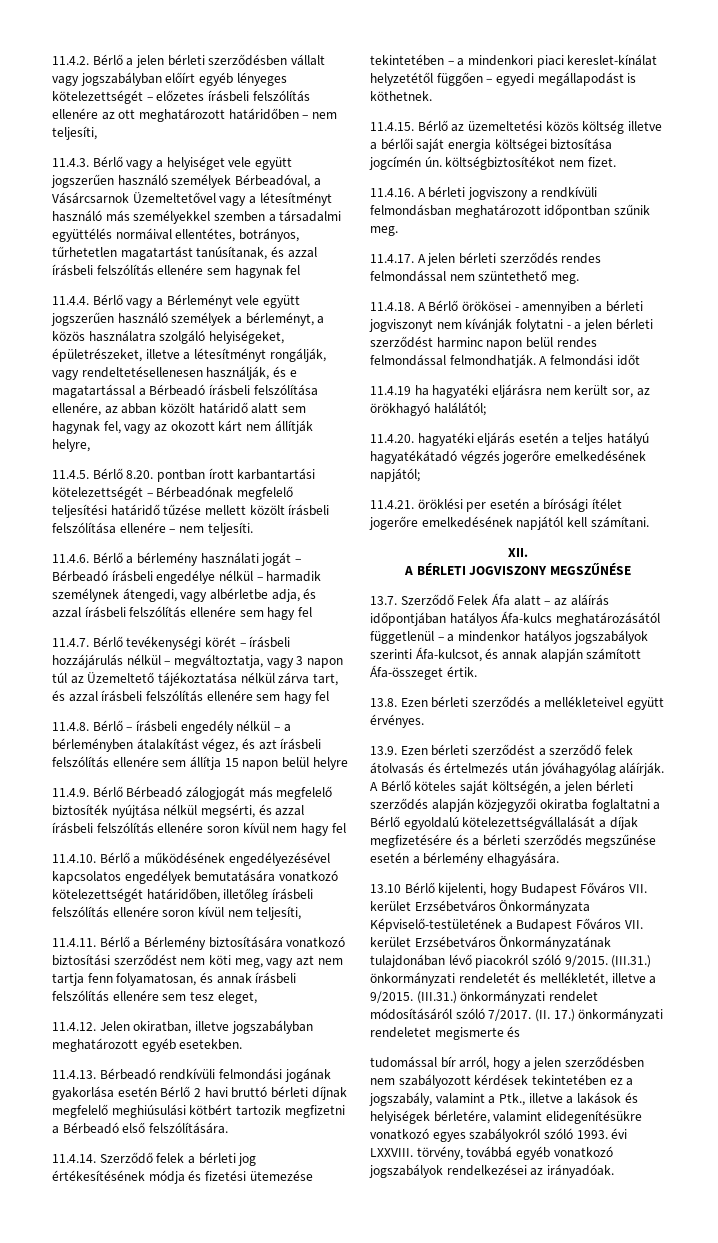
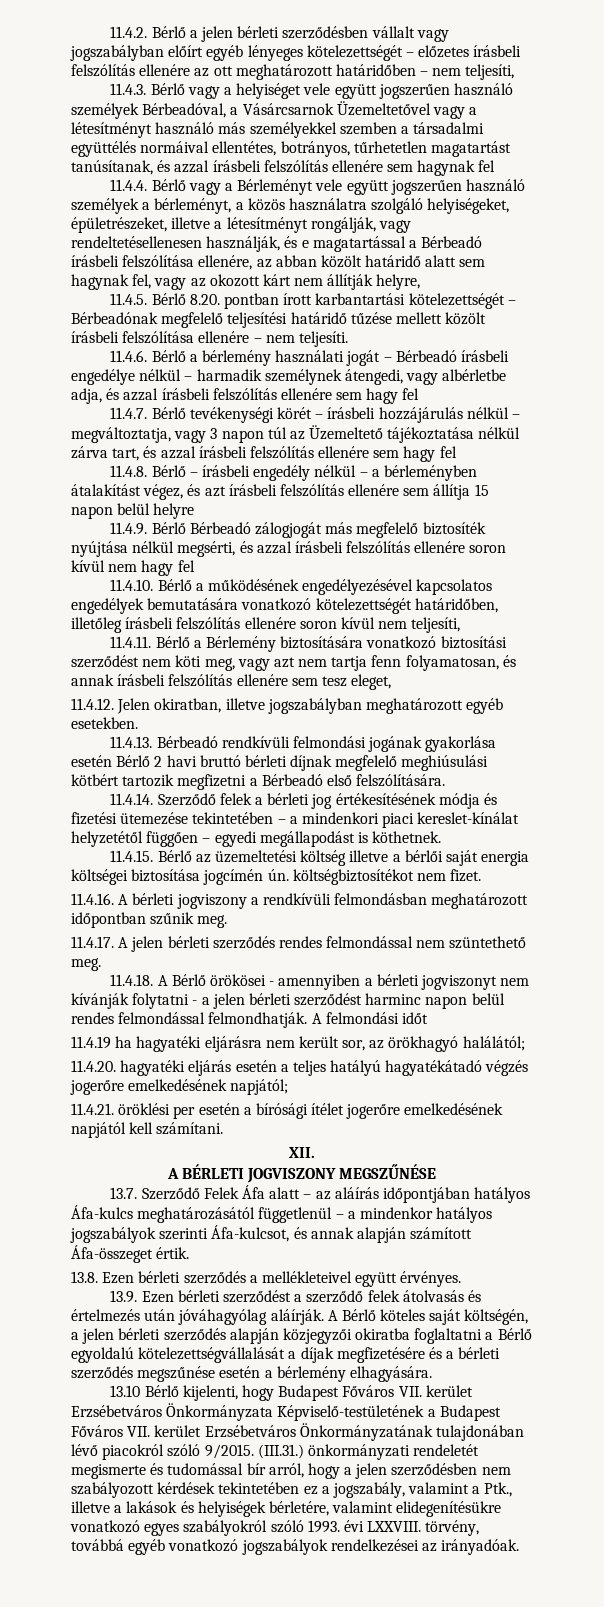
- 11.4.15. Bérlő az üzemeltetési közös költség illetve a bérlői saját energia költségei biztosítása jogcímén ún. költségbiztosítékot nem fizet.
+ 11.4.15. Bérlő az üzemeltetési költség illetve a bérlői saját energia költségei biztosítása jogcímén ún. költségbiztosítékot nem fizet.
- (III.31.) önkormányzati rendeletét és mellékletét, illetve a 9/2015. (III.31.) önkormányzati rendelet módosításáról szóló 7/2017. (II. 17.) önkormányzati rendeletet megismerte és
- tudomással bír arról, hogy a jelen szerződésben nem szabályozott kérdések tekintetében ez a jogszabály, valamint a Ptk., illetve a lakások és helyiségek bérletére, valamint elidegenítésükre vonatkozó egyes szabályokról szóló 1993. évi LXXVIII. törvény, továbbá egyéb vonatkozó jogszabályok rendelkezései az irányadóak.
+ (III.31.) önkormányzati rendeletét megismerte és tudomással bír arról, hogy a jelen szerződésben nem szabályozott kérdések tekintetében ez a jogszabály, valamint a Ptk., illetve a lakások és helyiségek bérletére, valamint elidegenítésükre vonatkozó egyes szabályokról szóló 1993. évi LXXVIII. törvény, továbbá egyéb vonatkozó jogszabályok rendelkezései az irányadóak.

